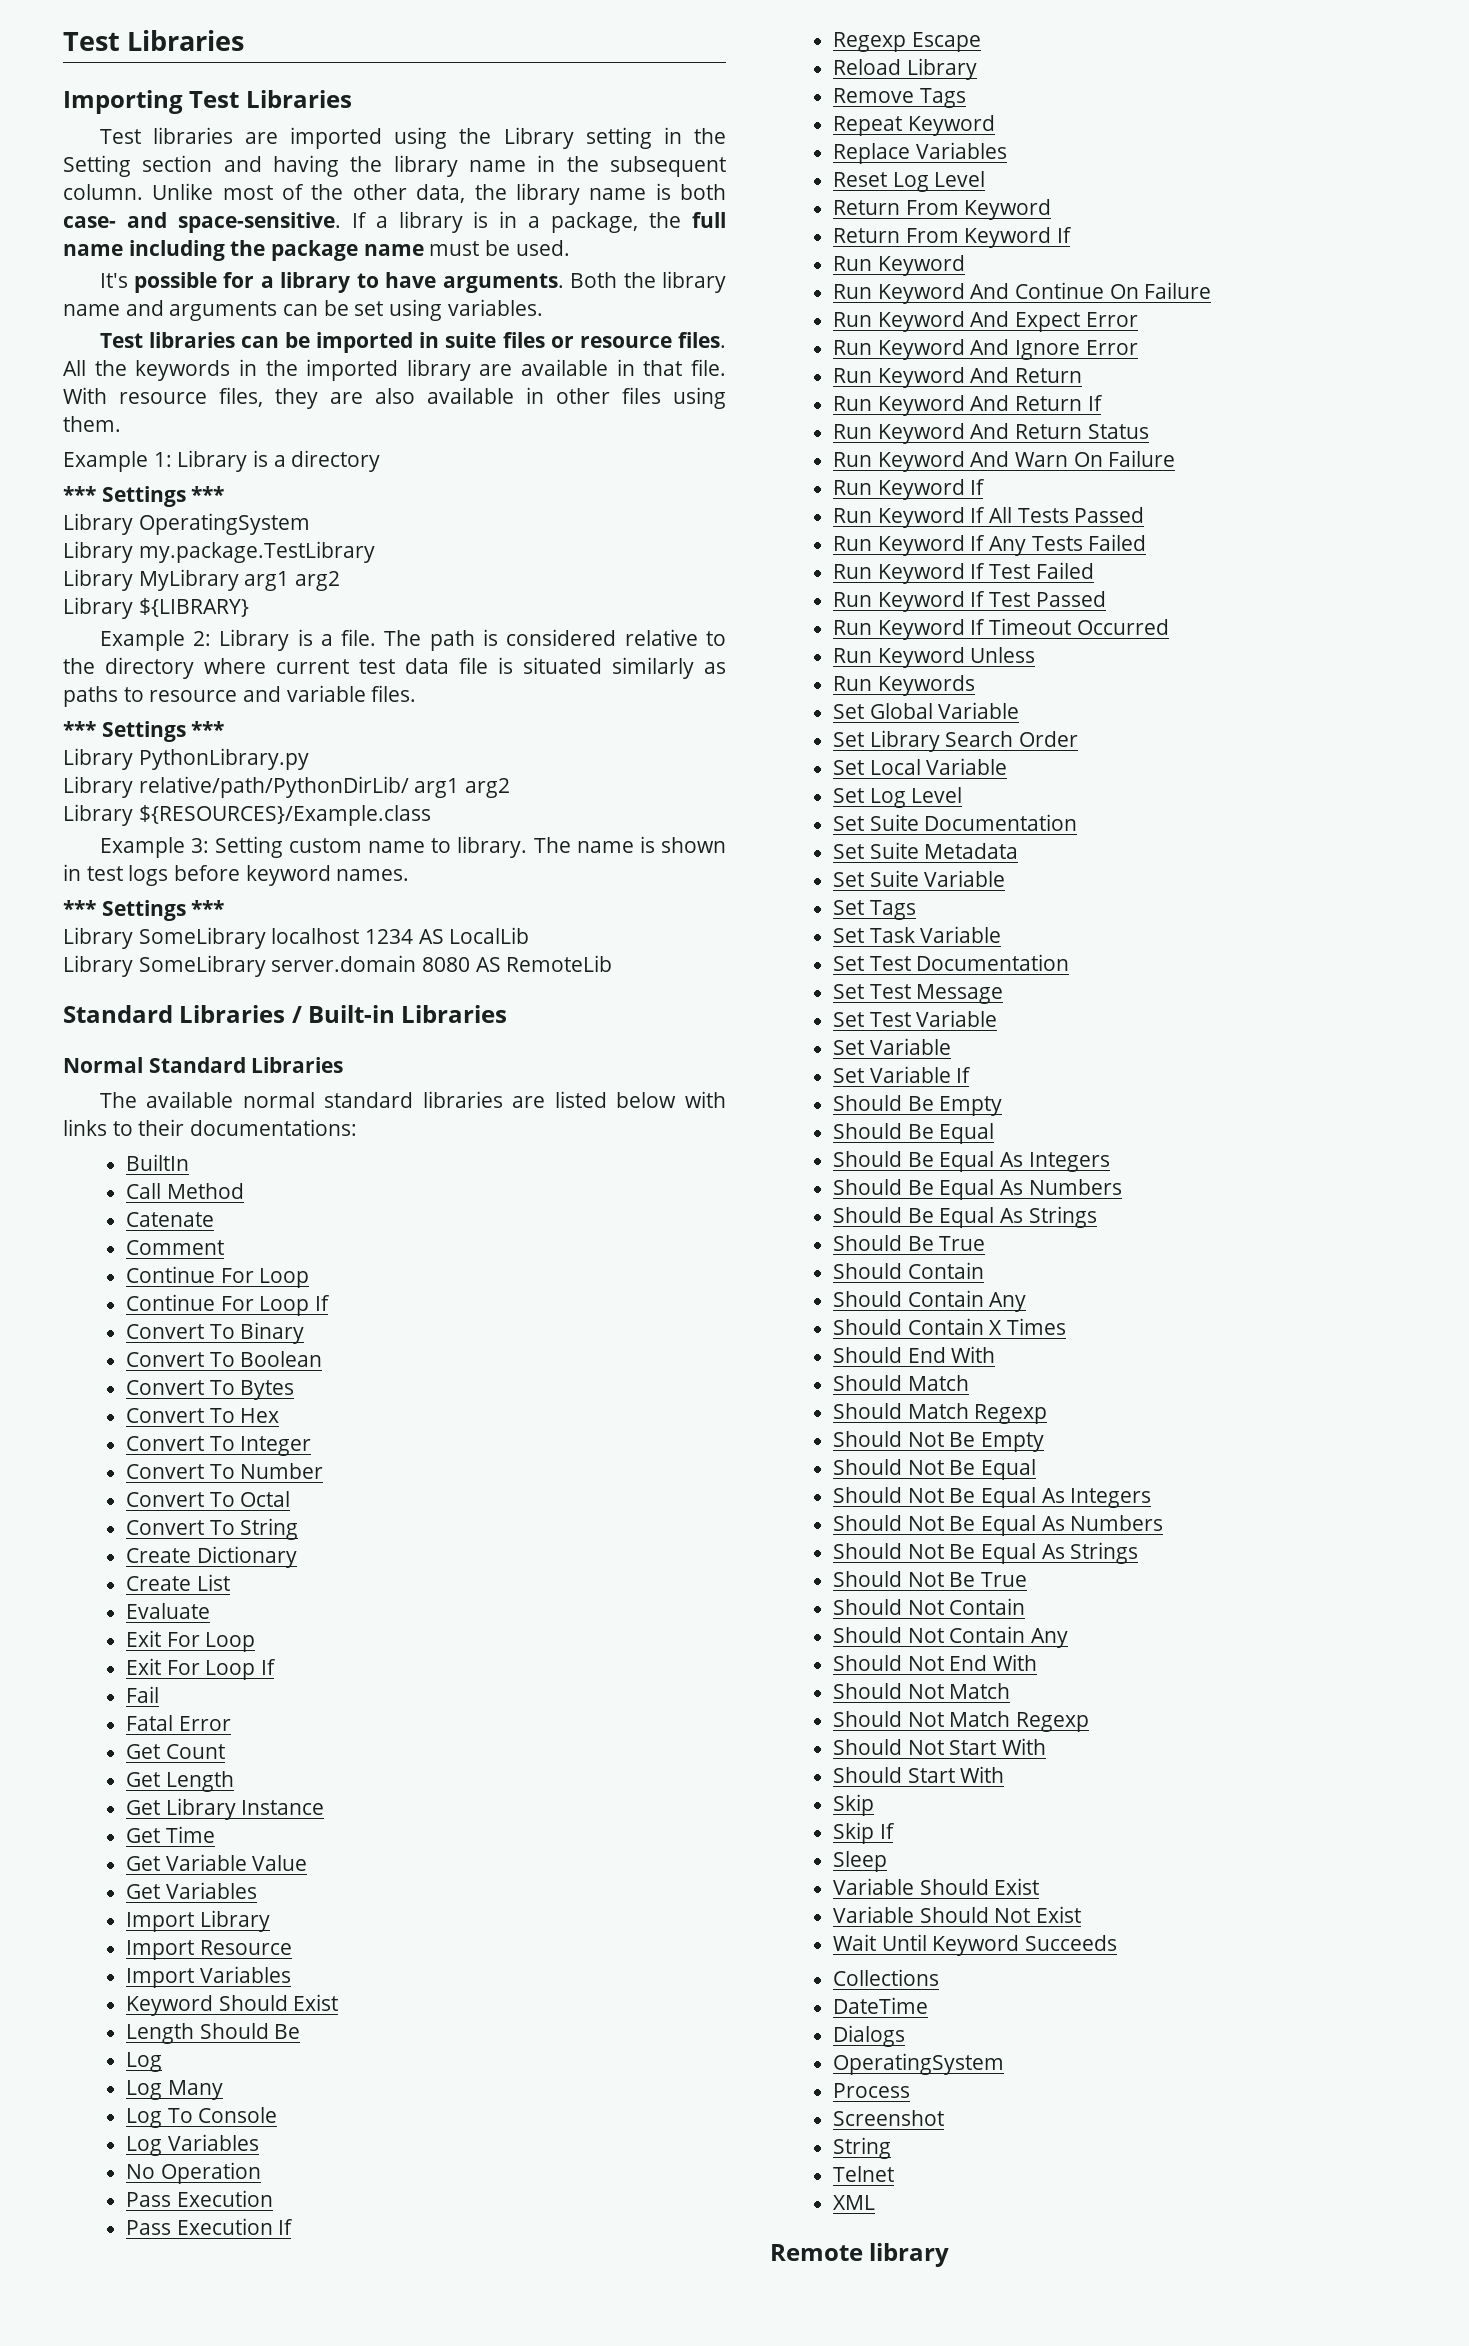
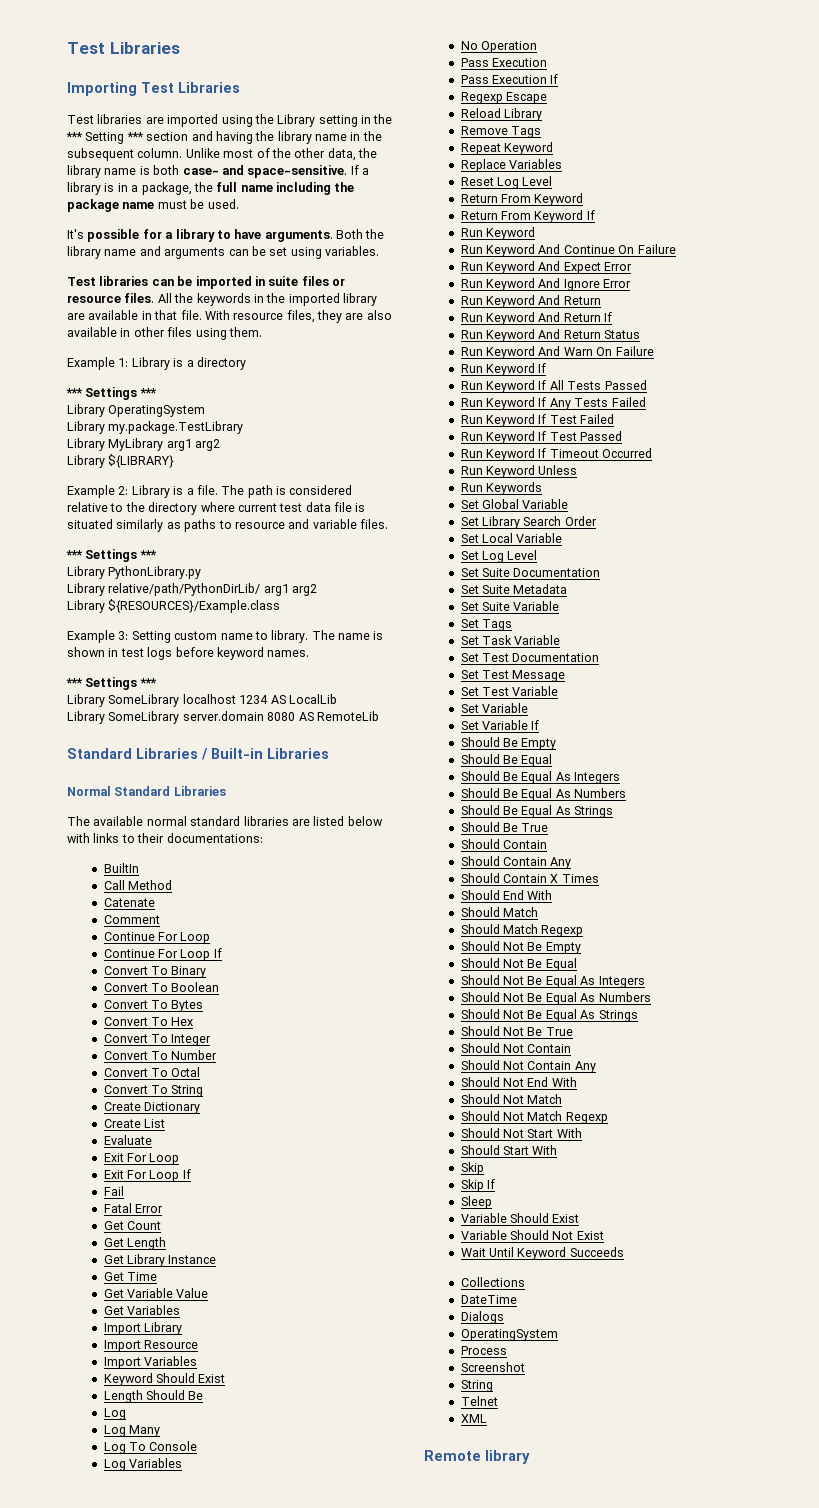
- Test libraries are imported using the Library setting in the Setting section and having the library name in the subsequent column.
+ Test libraries are imported using the Library setting in the *** Setting *** section and having the library name in the subsequent column.

